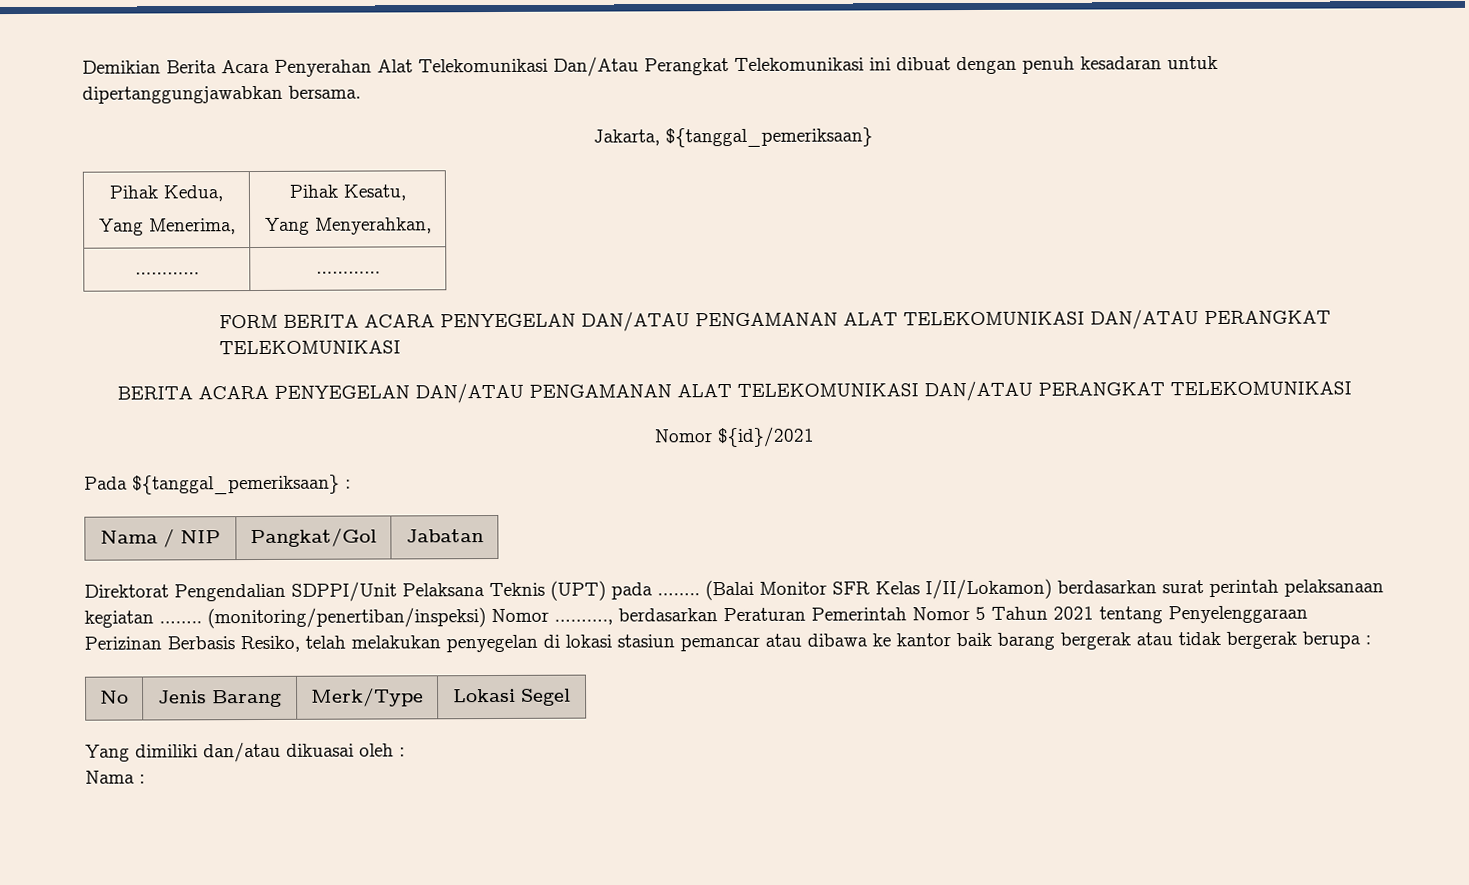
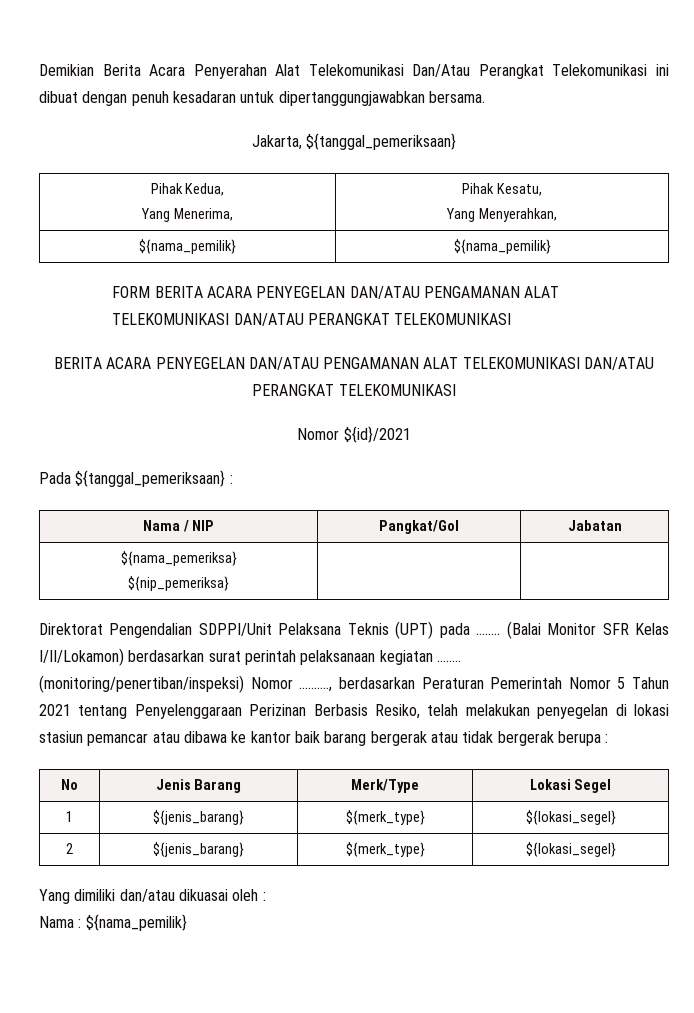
- ………… | …………
+ ${nama_pemilik} | ${nama_pemilik}
+ ${nama_pemeriksa}
+ ${nip_pemeriksa} | |
+ 1 | ${jenis_barang} | ${merk_type} | ${lokasi_segel}
+ 2 | ${jenis_barang} | ${merk_type} | ${lokasi_segel}
- Nama :
+ Nama : ${nama_pemilik}

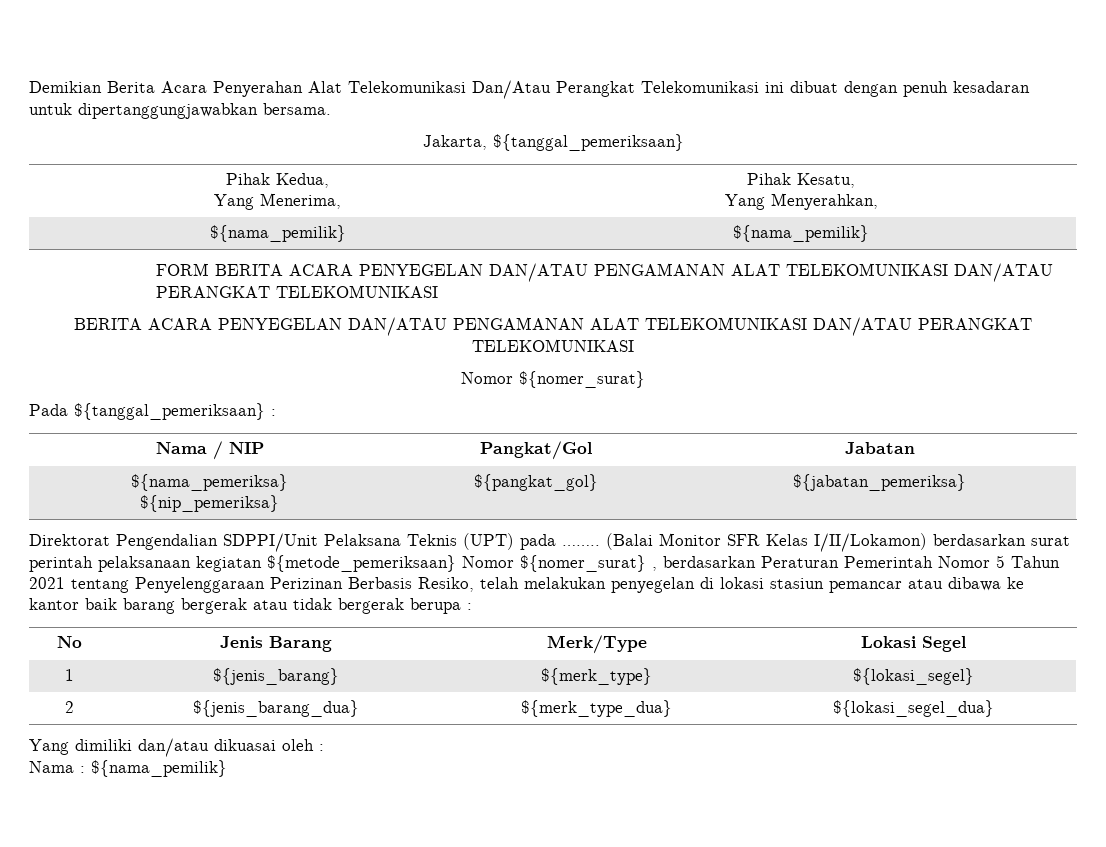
  FORM BERITA ACARA PENYEGELAN DAN/ATAU PENGAMANAN ALAT TELEKOMUNIKASI DAN/ATAU PERANGKAT TELEKOMUNIKASI
  BERITA ACARA PENYEGELAN DAN/ATAU PENGAMANAN ALAT TELEKOMUNIKASI DAN/ATAU PERANGKAT TELEKOMUNIKASI
- Nomor ${id}/2021
+ Nomor ${nomer_surat}
  ${nama_pemeriksa}
- ${nip_pemeriksa} | |
+ ${nip_pemeriksa} | ${pangkat_gol} | ${jabatan_pemeriksa}
- (Balai Monitor SFR Kelas I/II/Lokamon) berdasarkan surat perintah pelaksanaan kegiatan …….. (monitoring/penertiban/inspeksi) Nomor ………., berdasarkan Peraturan Pemerintah Nomor 5 Tahun 2021 tentang Penyelenggaraan Perizinan Berbasis Resiko, telah melakukan penyegelan di lokasi stasiun pemancar atau dibawa ke kantor baik barang bergerak atau tidak bergerak berupa :
+ (Balai Monitor SFR Kelas I/II/Lokamon) berdasarkan surat perintah pelaksanaan kegiatan ${metode_pemeriksaan} Nomor ${nomer_surat} , berdasarkan Peraturan Pemerintah Nomor 5 Tahun 2021 tentang Penyelenggaraan Perizinan Berbasis Resiko, telah melakukan penyegelan di lokasi stasiun pemancar atau dibawa ke kantor baik barang bergerak atau tidak bergerak berupa :
- 2 | ${jenis_barang} | ${merk_type} | ${lokasi_segel}
+ 2 | ${jenis_barang_dua} | ${merk_type_dua} | ${lokasi_segel_dua}

